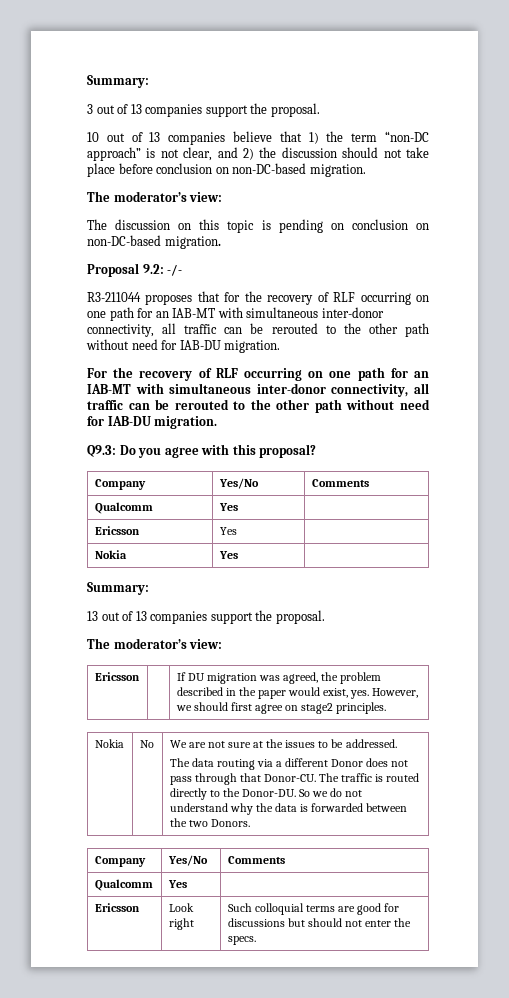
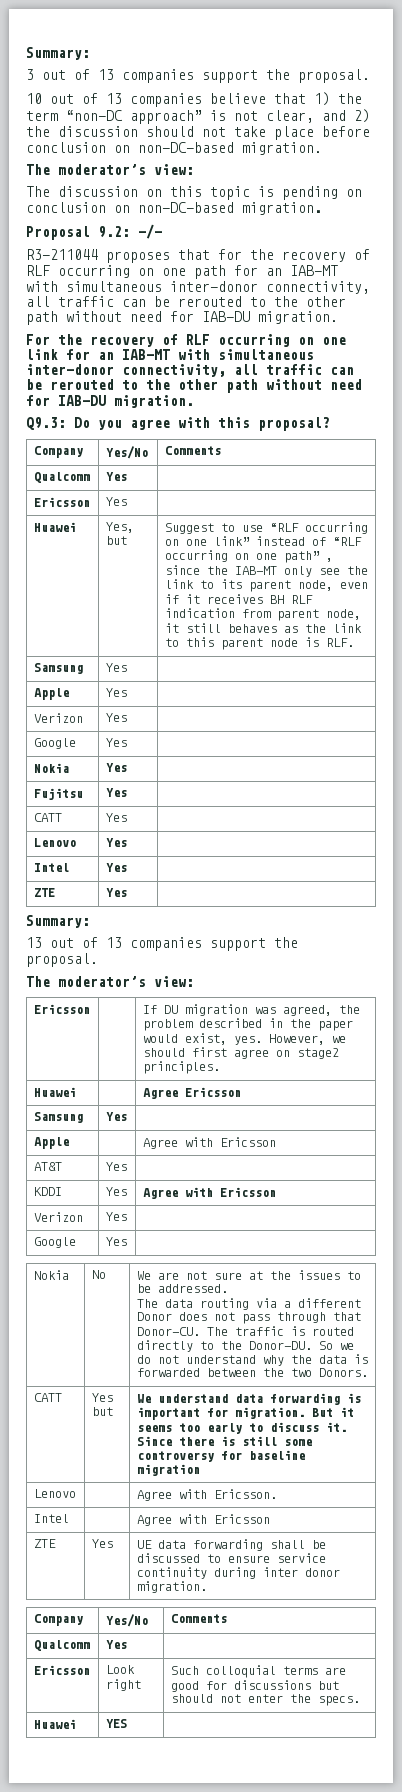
- For the recovery of RLF occurring on one path for an IAB-MT with simultaneous inter-donor connectivity, all traffic can be rerouted to the other path without need for IAB-DU migration.
+ For the recovery of RLF occurring on one link for an IAB-MT with simultaneous inter-donor connectivity, all traffic can be rerouted to the other path without need for IAB-DU migration.
- Nokia | Yes
+ Huawei | Yes, but | Suggest to use “RLF occurring on one link” instead of “RLF occurring on one path” , since the IAB-MT only see the link to its parent node, even if it receives BH RLF indication from parent node, it still behaves as the link to this parent node is RLF.
+ Samsung | Yes |
+ Apple | Yes |
+ Verizon | Yes |
+ Google | Yes |
+ Nokia | Yes |
+ Fujitsu | Yes |
+ CATT | Yes |
+ Lenovo | Yes |
+ Intel | Yes |
+ ZTE | Yes |
+ Huawei | | Agree Ericsson
+ Samsung | Yes |
+ Apple | | Agree with Ericsson
+ AT&T | Yes |
+ KDDI | Yes | Agree with Ericsson
+ Verizon | Yes |
+ Google | Yes |
+ CATT | Yes but | We understand data forwarding is important for migration. But it seems too early to discuss it. Since there is still some controversy for baseline migration
+ Lenovo | | Agree with Ericsson.
+ Intel | | Agree with Ericsson
+ ZTE | Yes | UE data forwarding shall be discussed to ensure service continuity during inter donor migration.
+ Huawei | YES |

